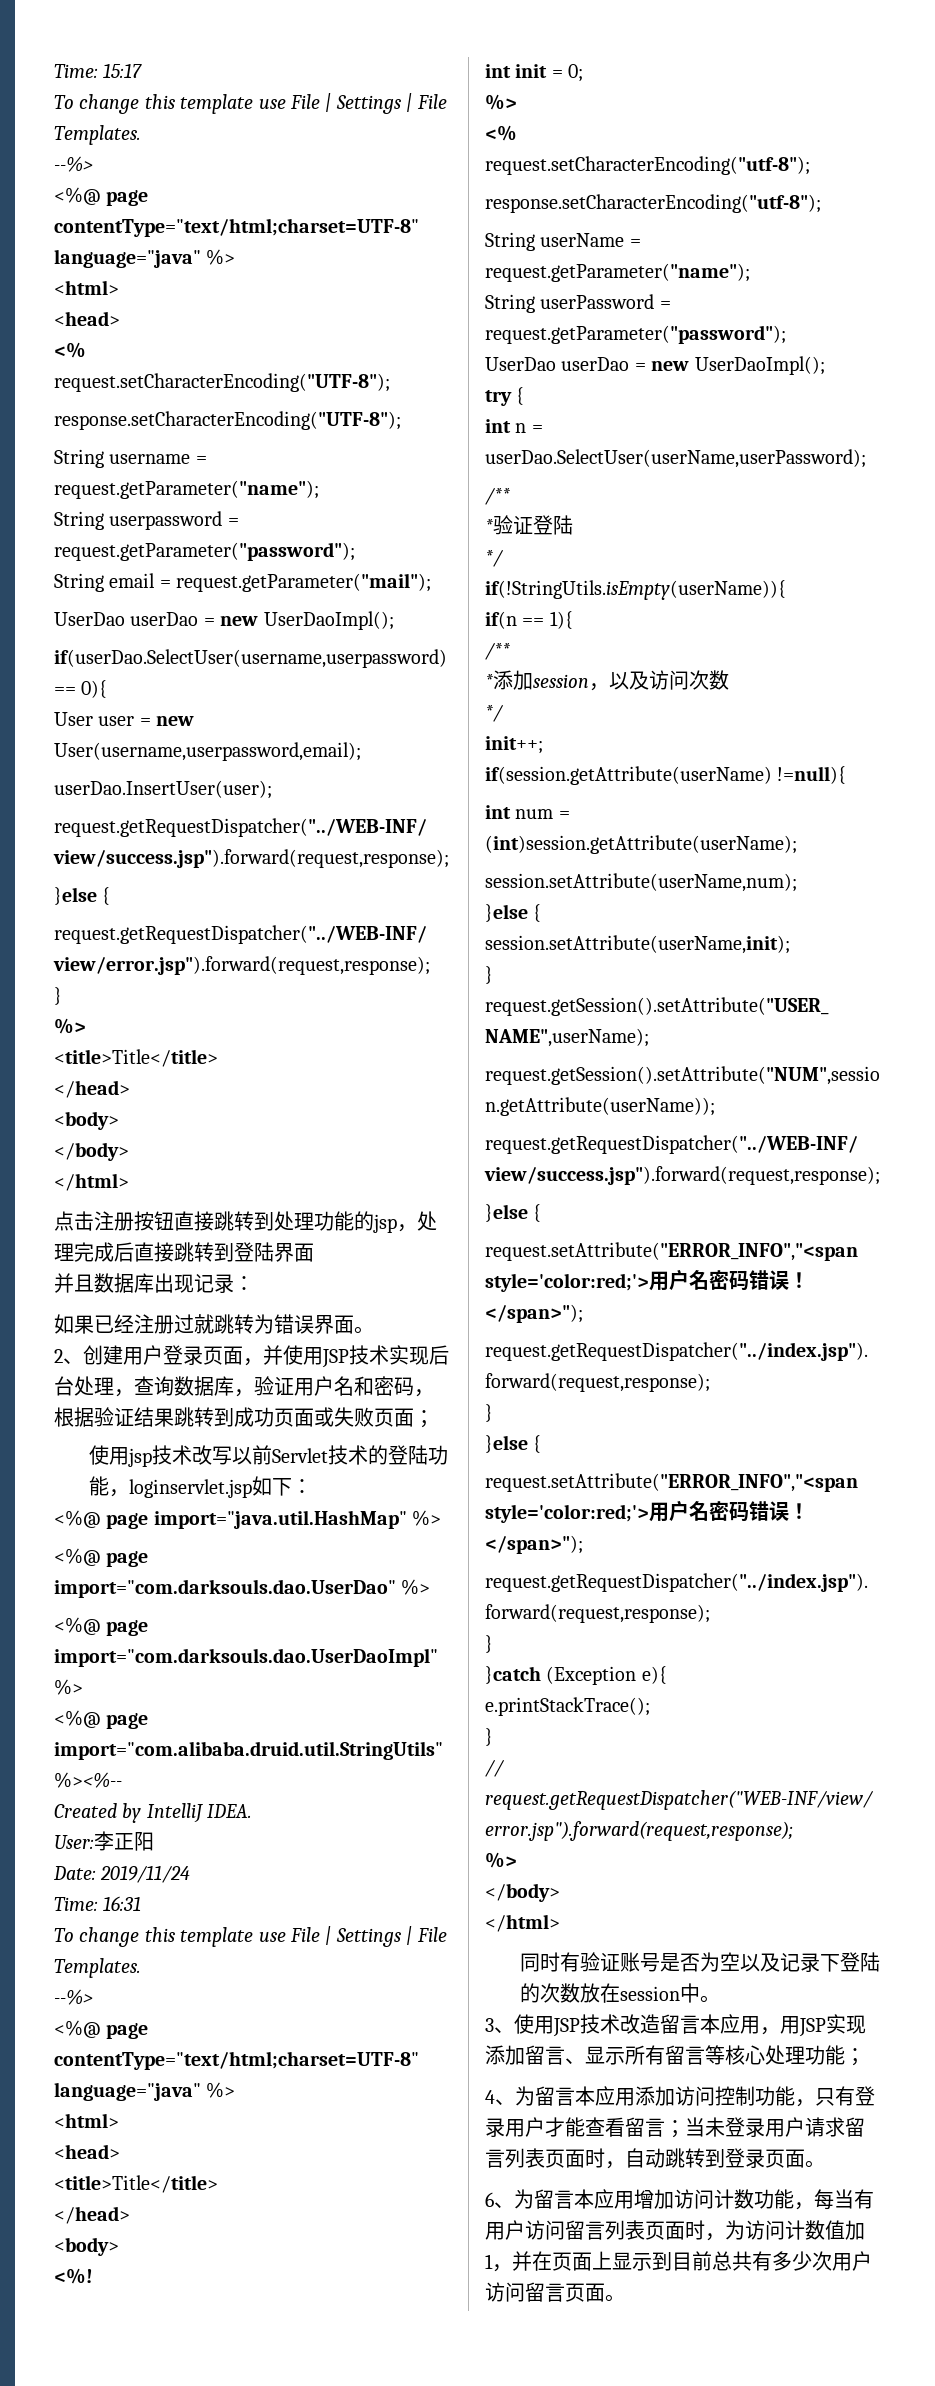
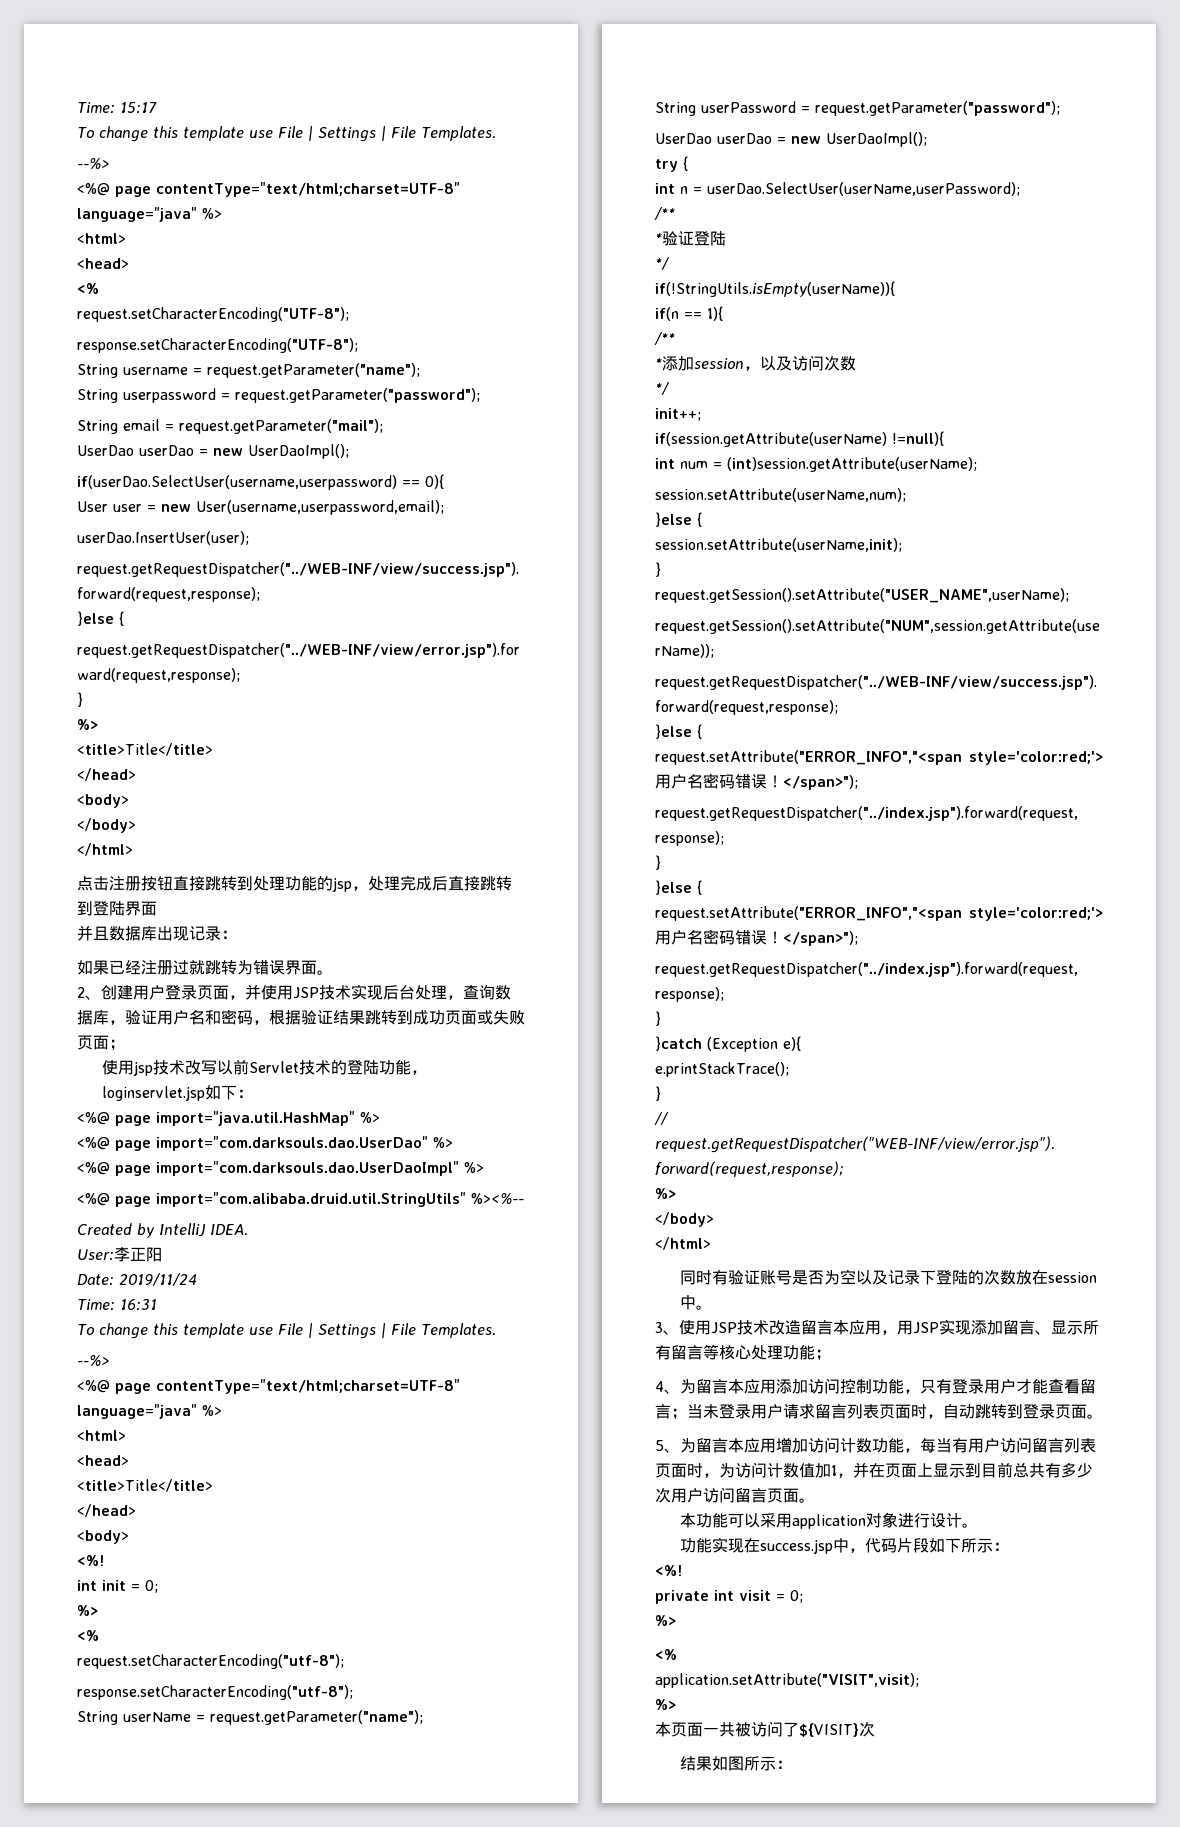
- 6、为留言本应用增加访问计数功能，每当有用户访问留言列表页面时，为访问计数值加1，并在页面上显示到目前总共有多少次用户访问留言页面。
+ 5、为留言本应用增加访问计数功能，每当有用户访问留言列表页面时，为访问计数值加1，并在页面上显示到目前总共有多少次用户访问留言页面。
+ 本功能可以采用application对象进行设计。
+ 功能实现在success.jsp中，代码片段如下所示：
+ <%!
+ private int visit = 0;
+ %>
+ <%
+ application.setAttribute("VISIT",visit);
+ %>
+ 本页面一共被访问了${VISIT}次
+ 结果如图所示：

